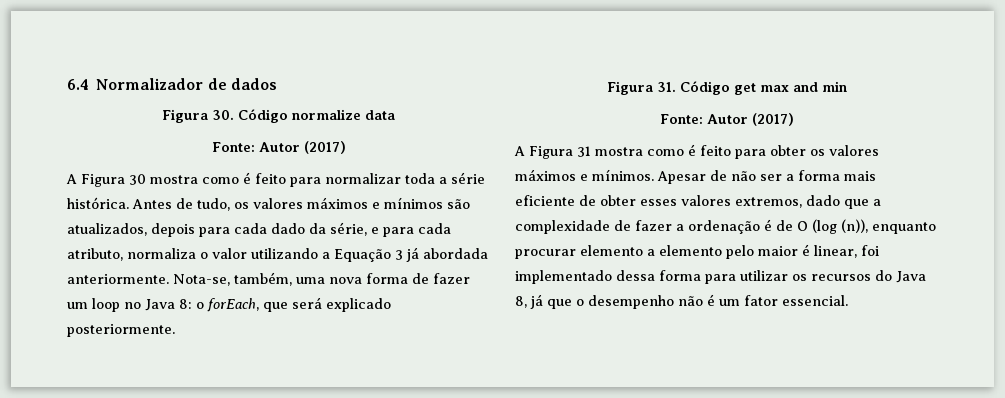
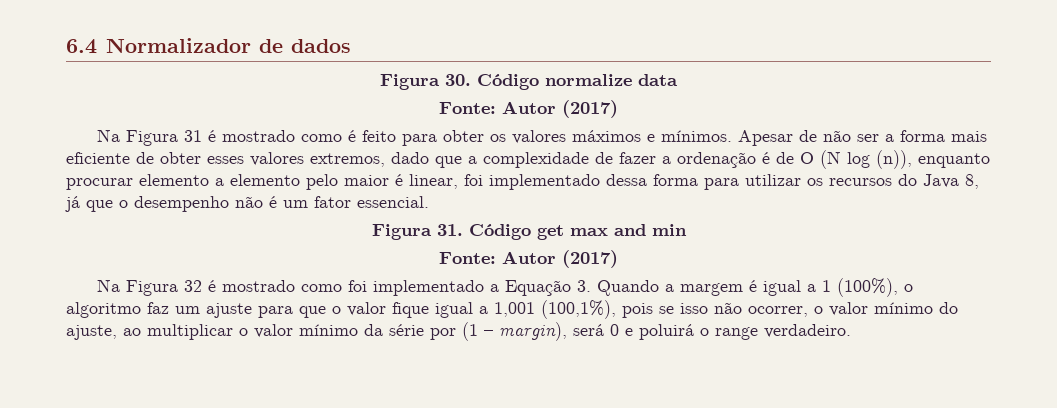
- A Figura 30 mostra como é feito para normalizar toda a série histórica. Antes de tudo, os valores máximos e mínimos são atualizados, depois para cada dado da série, e para cada atributo, normaliza o valor utilizando a Equação 3 já abordada anteriormente. Nota-se, também, uma nova forma de fazer um loop no Java 8: o forEach, que será explicado posteriormente.
- Figura 31. Código get max and min
- Fonte: Autor (2017)
- A Figura 31 mostra como é feito para obter os valores máximos e mínimos.
+ Na Figura 31 é mostrado como é feito para obter os valores máximos e mínimos.
- Apesar de não ser a forma mais eficiente de obter esses valores extremos, dado que a complexidade de fazer a ordenação é de O (log (n)), enquanto procurar elemento a elemento pelo maior é linear, foi implementado dessa forma para utilizar os recursos do Java 8, já que o desempenho não é um fator essencial.
+ Apesar de não ser a forma mais eficiente de obter esses valores extremos, dado que a complexidade de fazer a ordenação é de O (N log (n)), enquanto procurar elemento a elemento pelo maior é linear, foi implementado dessa forma para utilizar os recursos do Java 8, já que o desempenho não é um fator essencial.
+ Figura 31. Código get max and min
+ Fonte: Autor (2017)
+ Na Figura 32 é mostrado como foi implementado a Equação 3. Quando a margem é igual a 1 (100%), o algoritmo faz um ajuste para que o valor fique igual a 1,001 (100,1%), pois se isso não ocorrer, o valor mínimo do ajuste, ao multiplicar o valor mínimo da série por (1 – margin), será 0 e poluirá o range verdadeiro.

